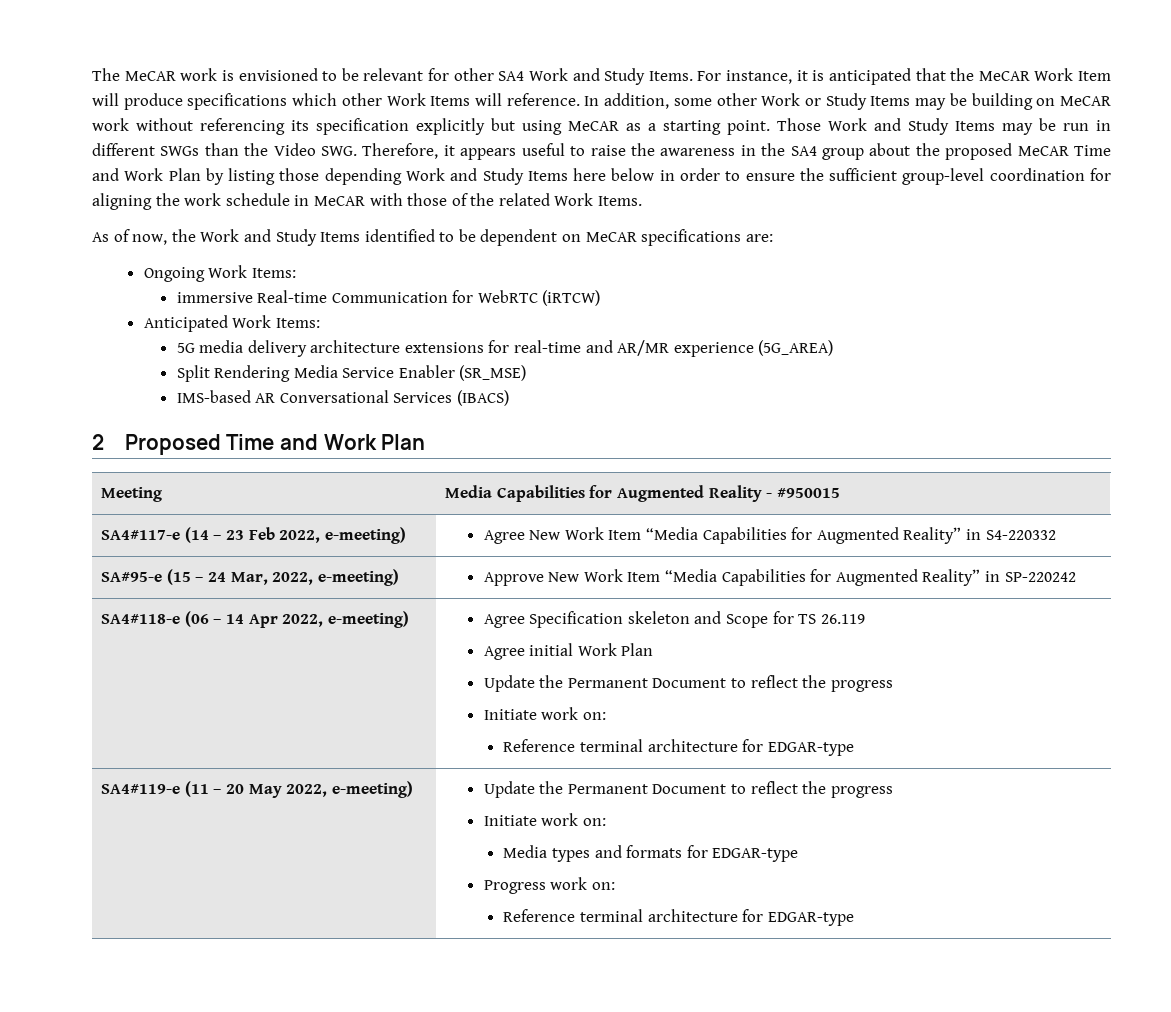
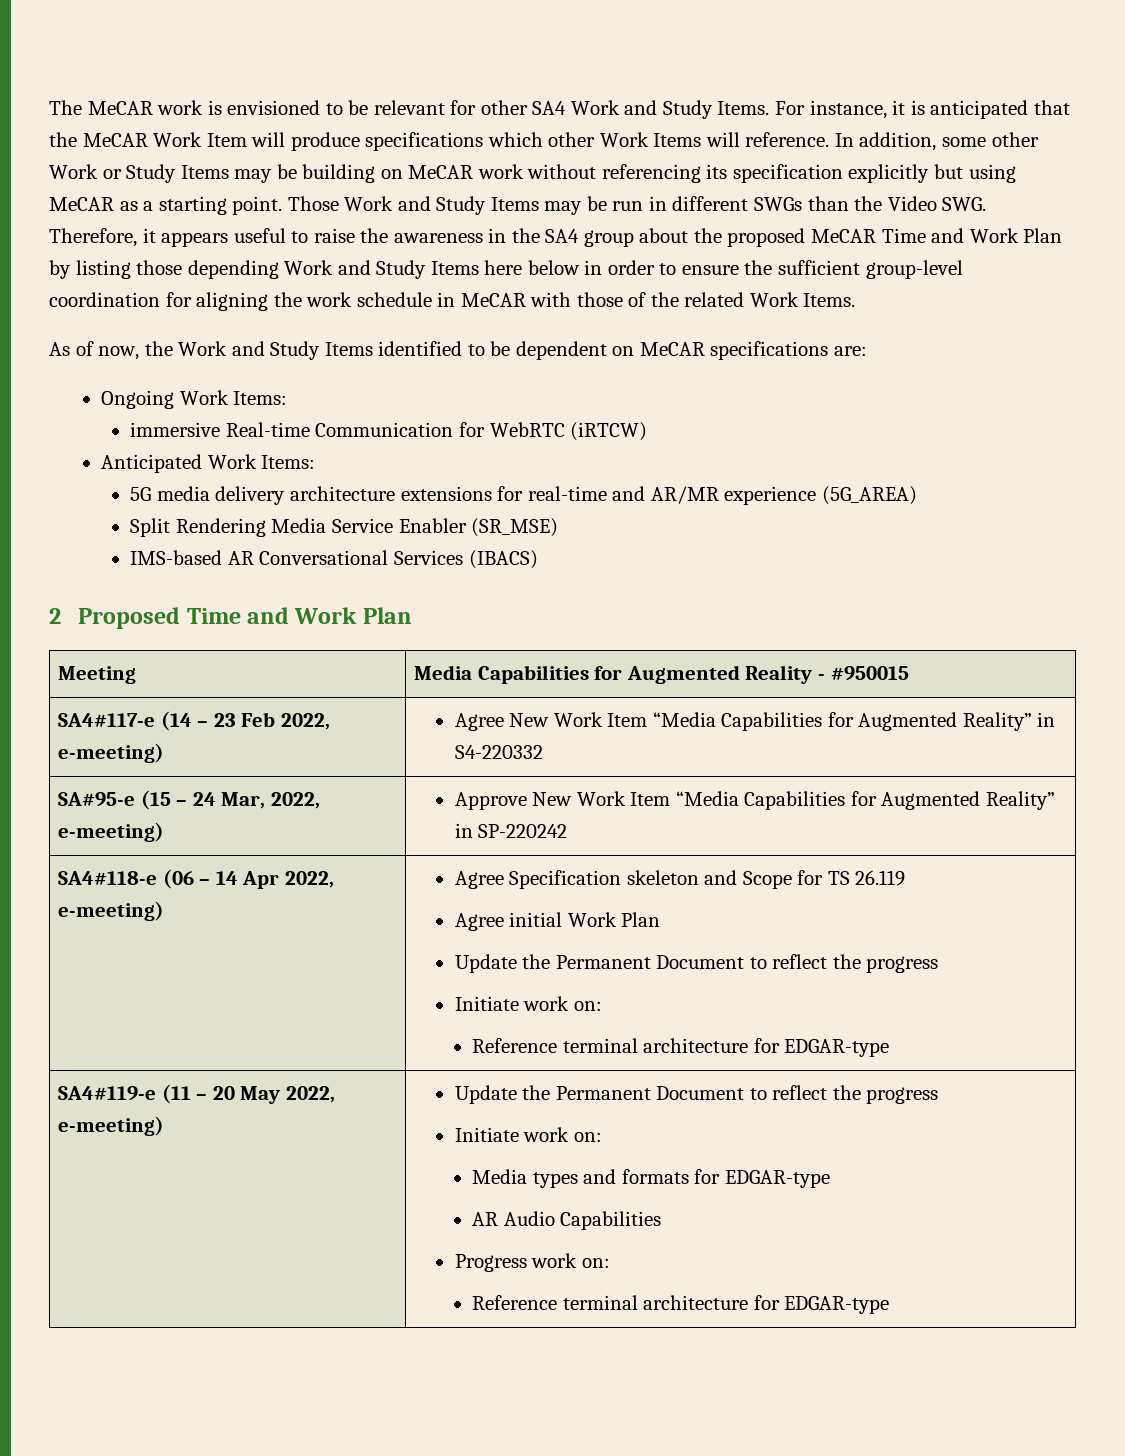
  SA4#119-e (11 – 20 May 2022, e-meeting) | Update the Permanent Document to reflect the progress
  Initiate work on:
  Media types and formats for EDGAR-type
+ AR Audio Capabilities

